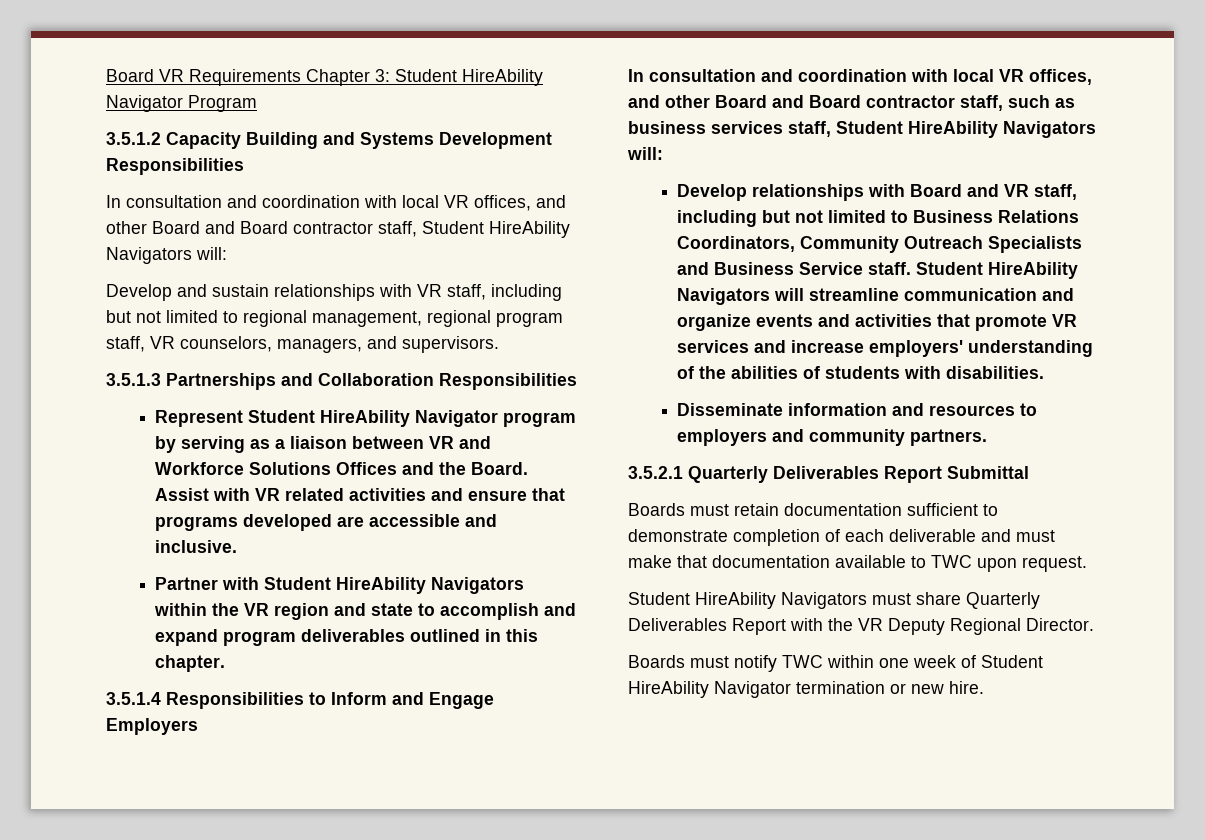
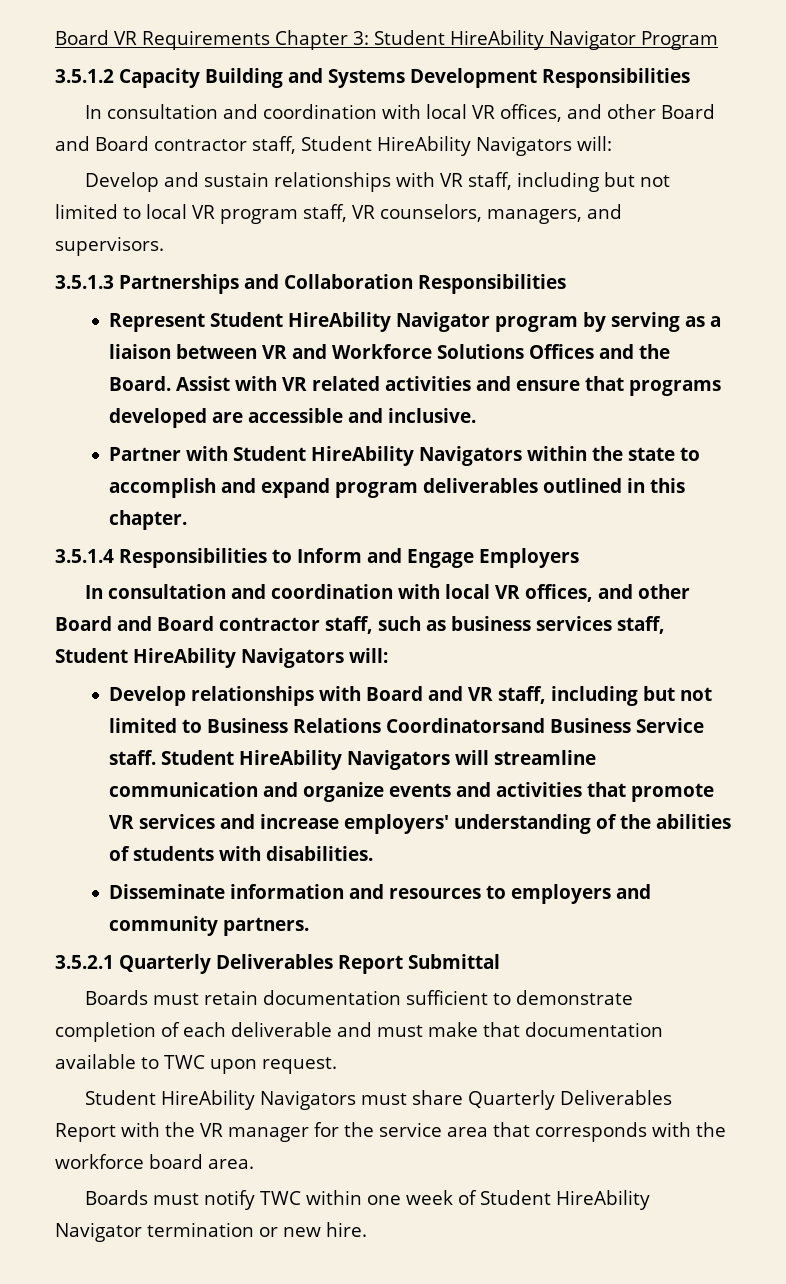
- Develop and sustain relationships with VR staff, including but not limited to regional management, regional program staff, VR counselors, managers, and supervisors.
+ Develop and sustain relationships with VR staff, including but not limited to local VR program staff, VR counselors, managers, and supervisors.
- Partner with Student HireAbility Navigators within the VR region and state to accomplish and expand program deliverables outlined in this chapter.
+ Partner with Student HireAbility Navigators within the state to accomplish and expand program deliverables outlined in this chapter.
- Develop relationships with Board and VR staff, including but not limited to Business Relations Coordinators, Community Outreach Specialists and Business Service staff.
+ Develop relationships with Board and VR staff, including but not limited to Business Relations Coordinatorsand Business Service staff.
- Student HireAbility Navigators must share Quarterly Deliverables Report with the VR Deputy Regional Director.
+ Student HireAbility Navigators must share Quarterly Deliverables Report with the VR manager for the service area that corresponds with the workforce board area.

